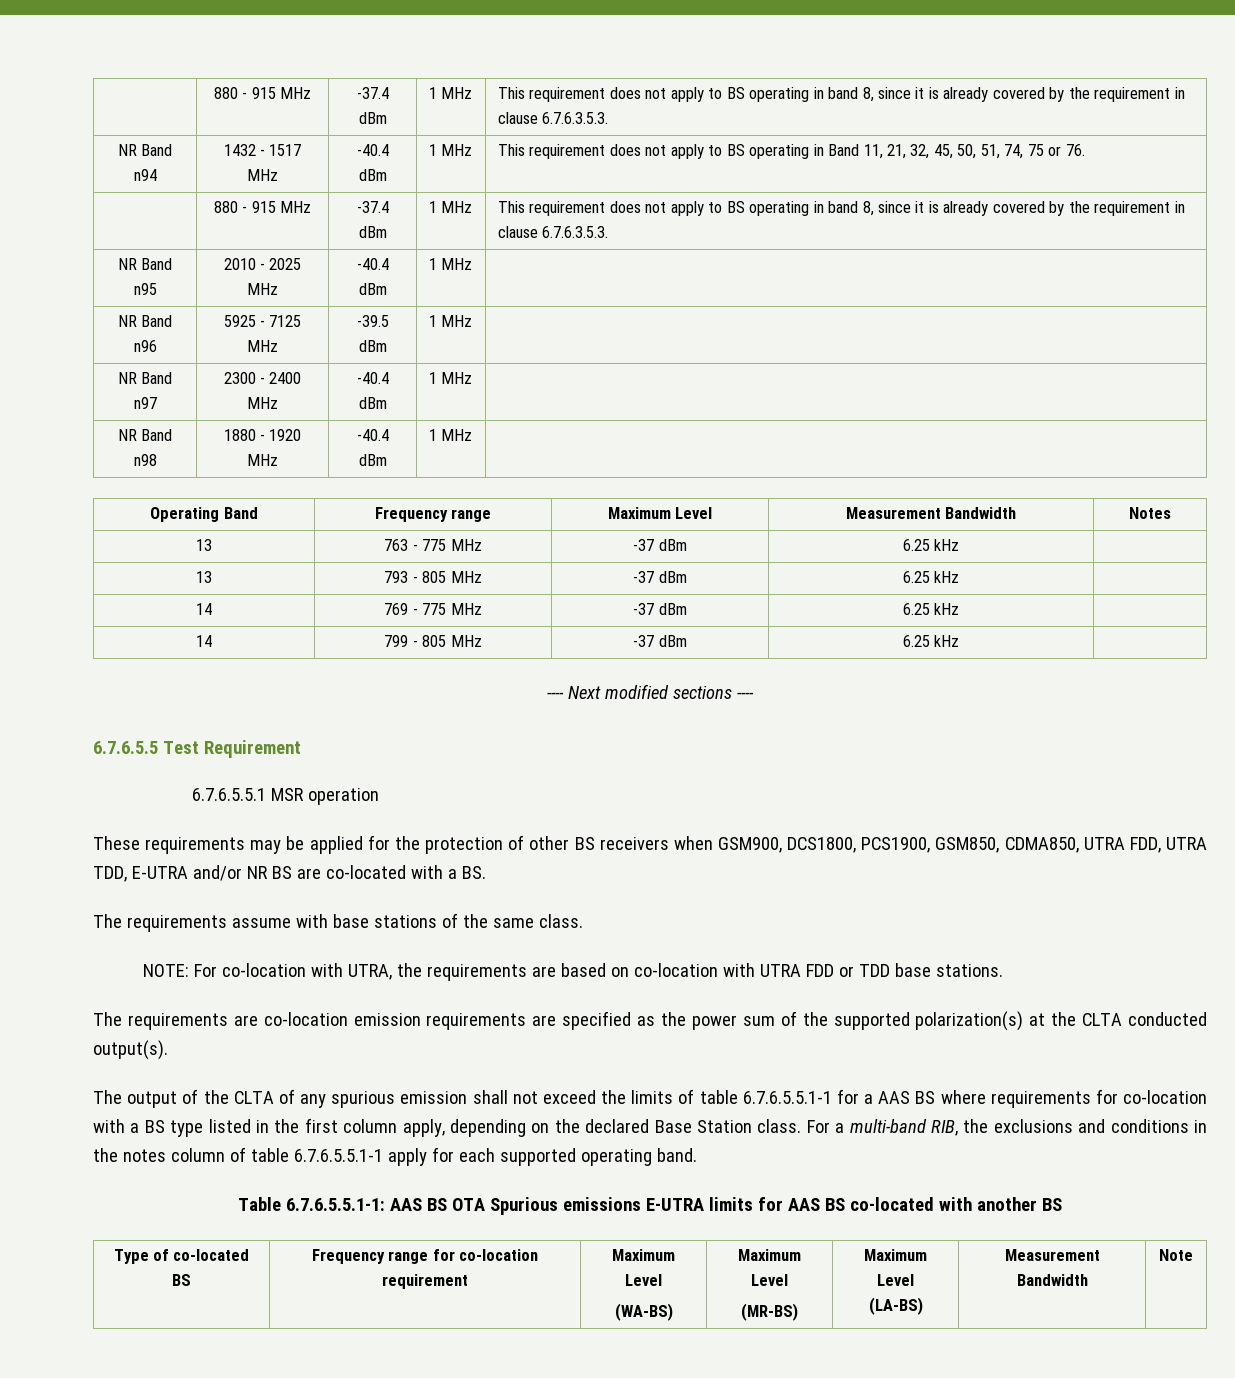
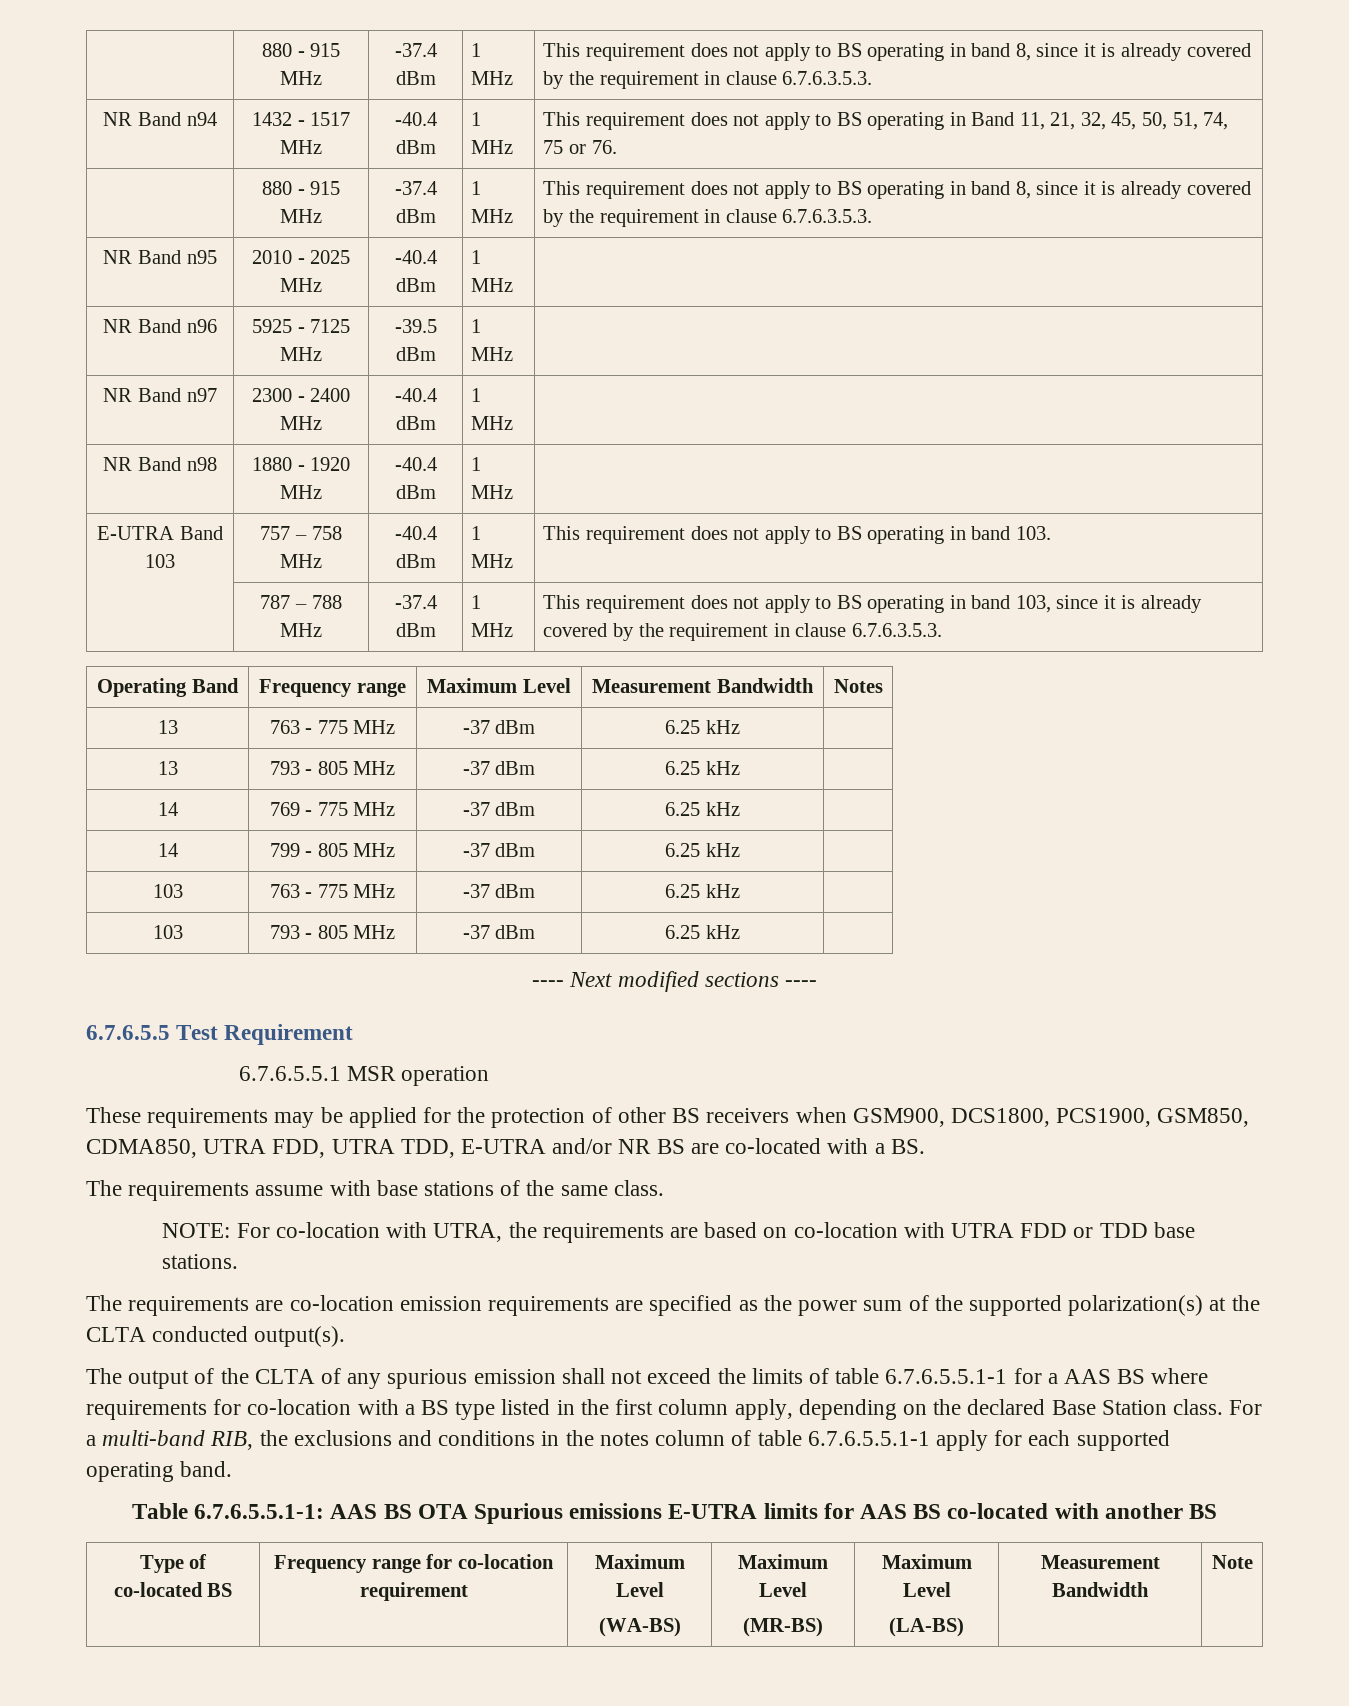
+ E-UTRA Band 103 | 757 – 758 MHz | -40.4 dBm | 1 MHz | This requirement does not apply to BS operating in band 103.
+ | 787 – 788 MHz | -37.4 dBm | 1 MHz | This requirement does not apply to BS operating in band 103, since it is already covered by the requirement in clause 6.7.6.3.5.3.
+ 103 | 763 - 775 MHz | -37 dBm | 6.25 kHz |
+ 103 | 793 - 805 MHz | -37 dBm | 6.25 kHz |

